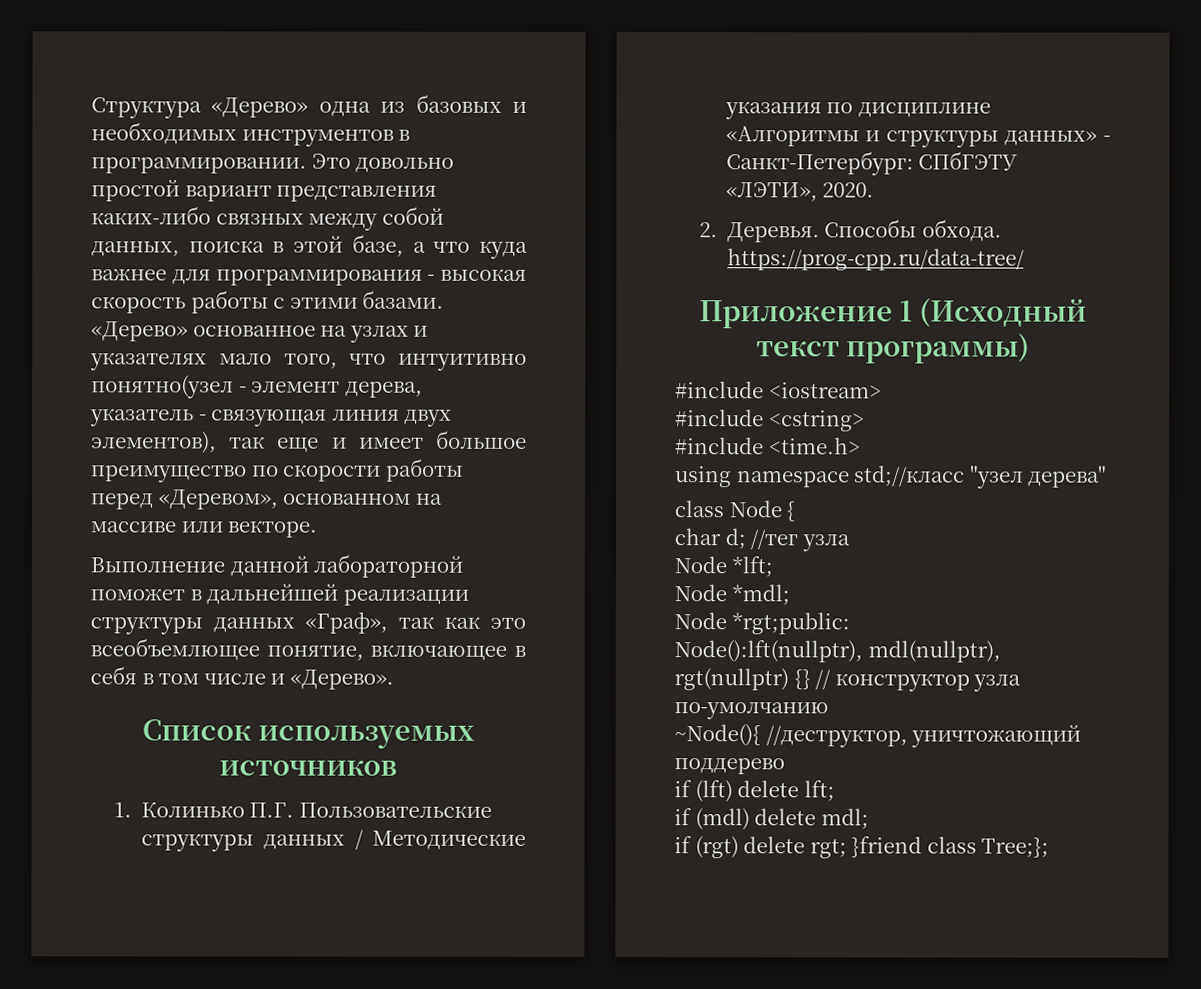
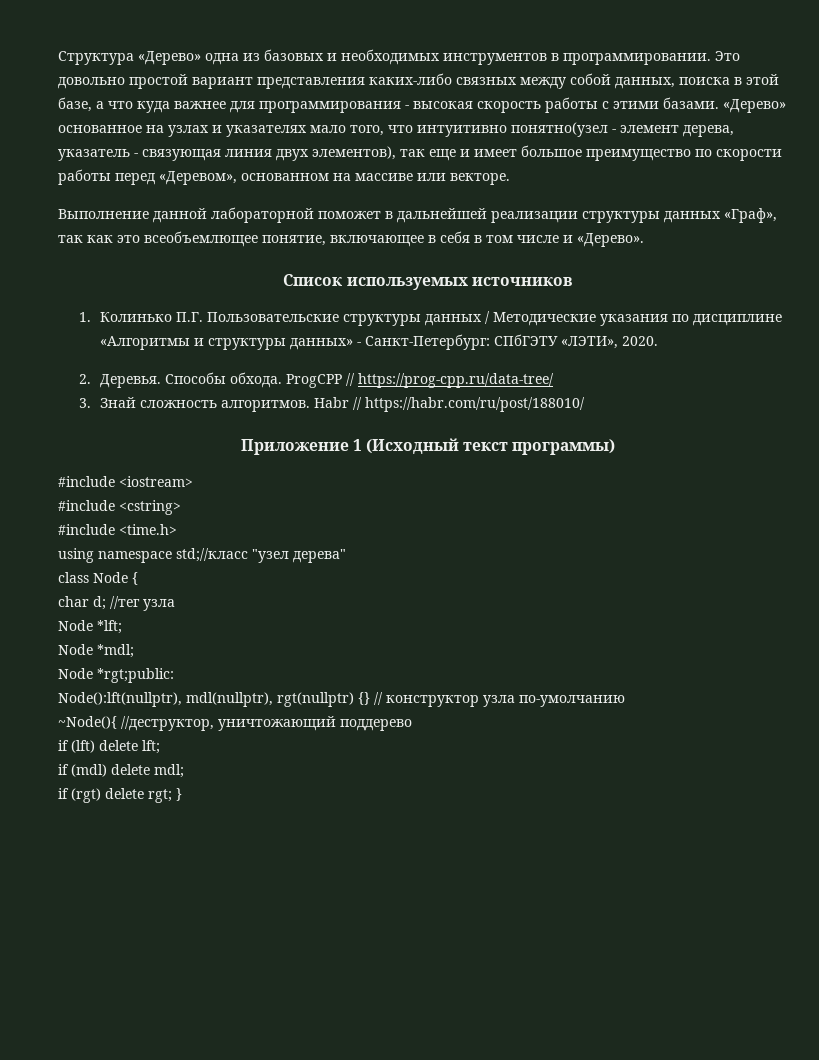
- Способы обхода. https://prog-cpp.ru/data-tree/
+ Способы обхода. ProgCPP // https://prog-cpp.ru/data-tree/
+ 3. Знай сложность алгоритмов. Habr // https://habr.com/ru/post/188010/
- if (rgt) delete rgt; }friend class Tree;};
+ if (rgt) delete rgt; }

